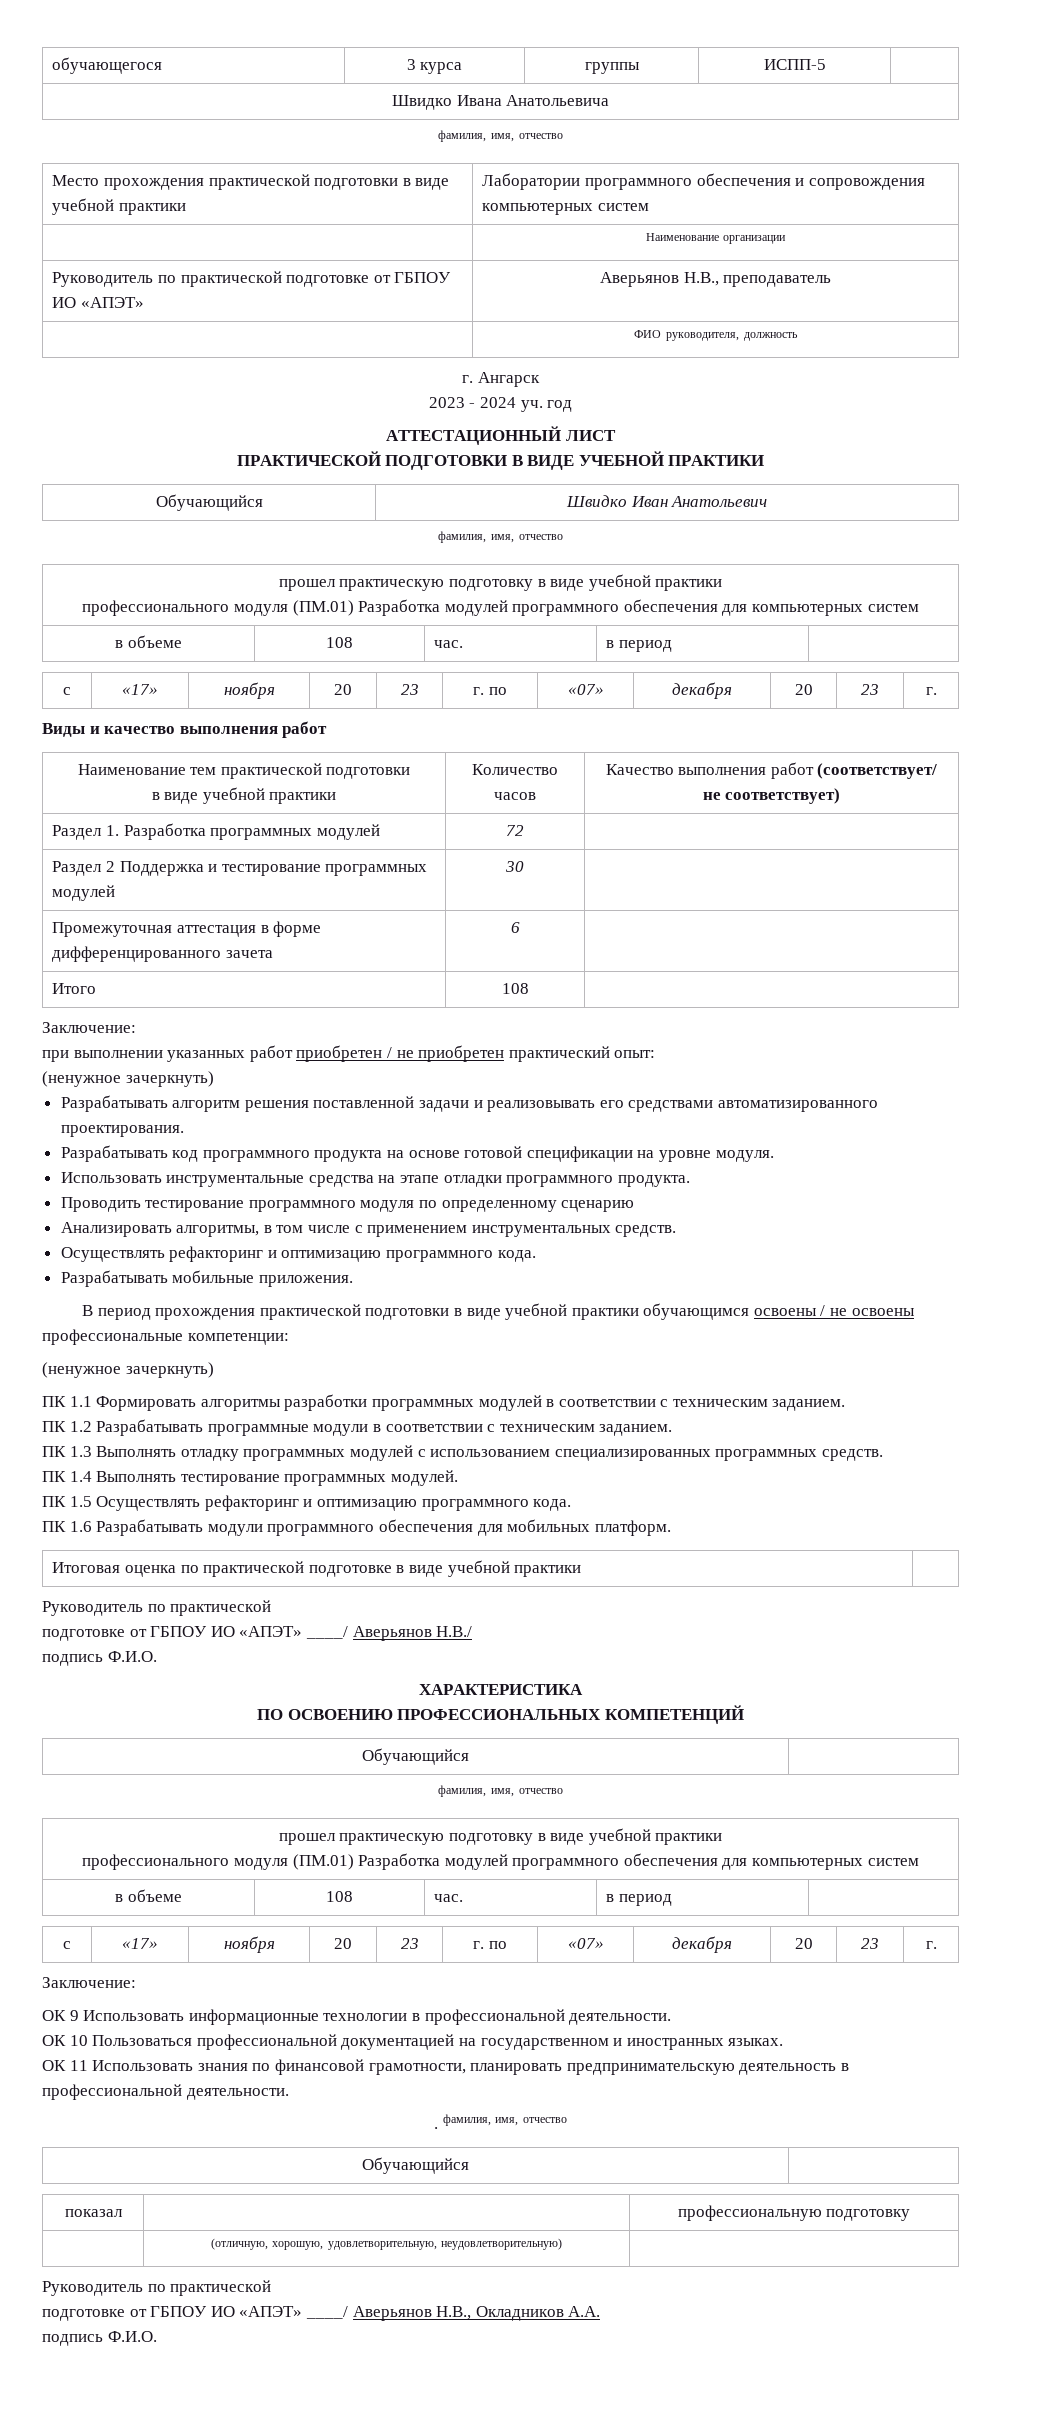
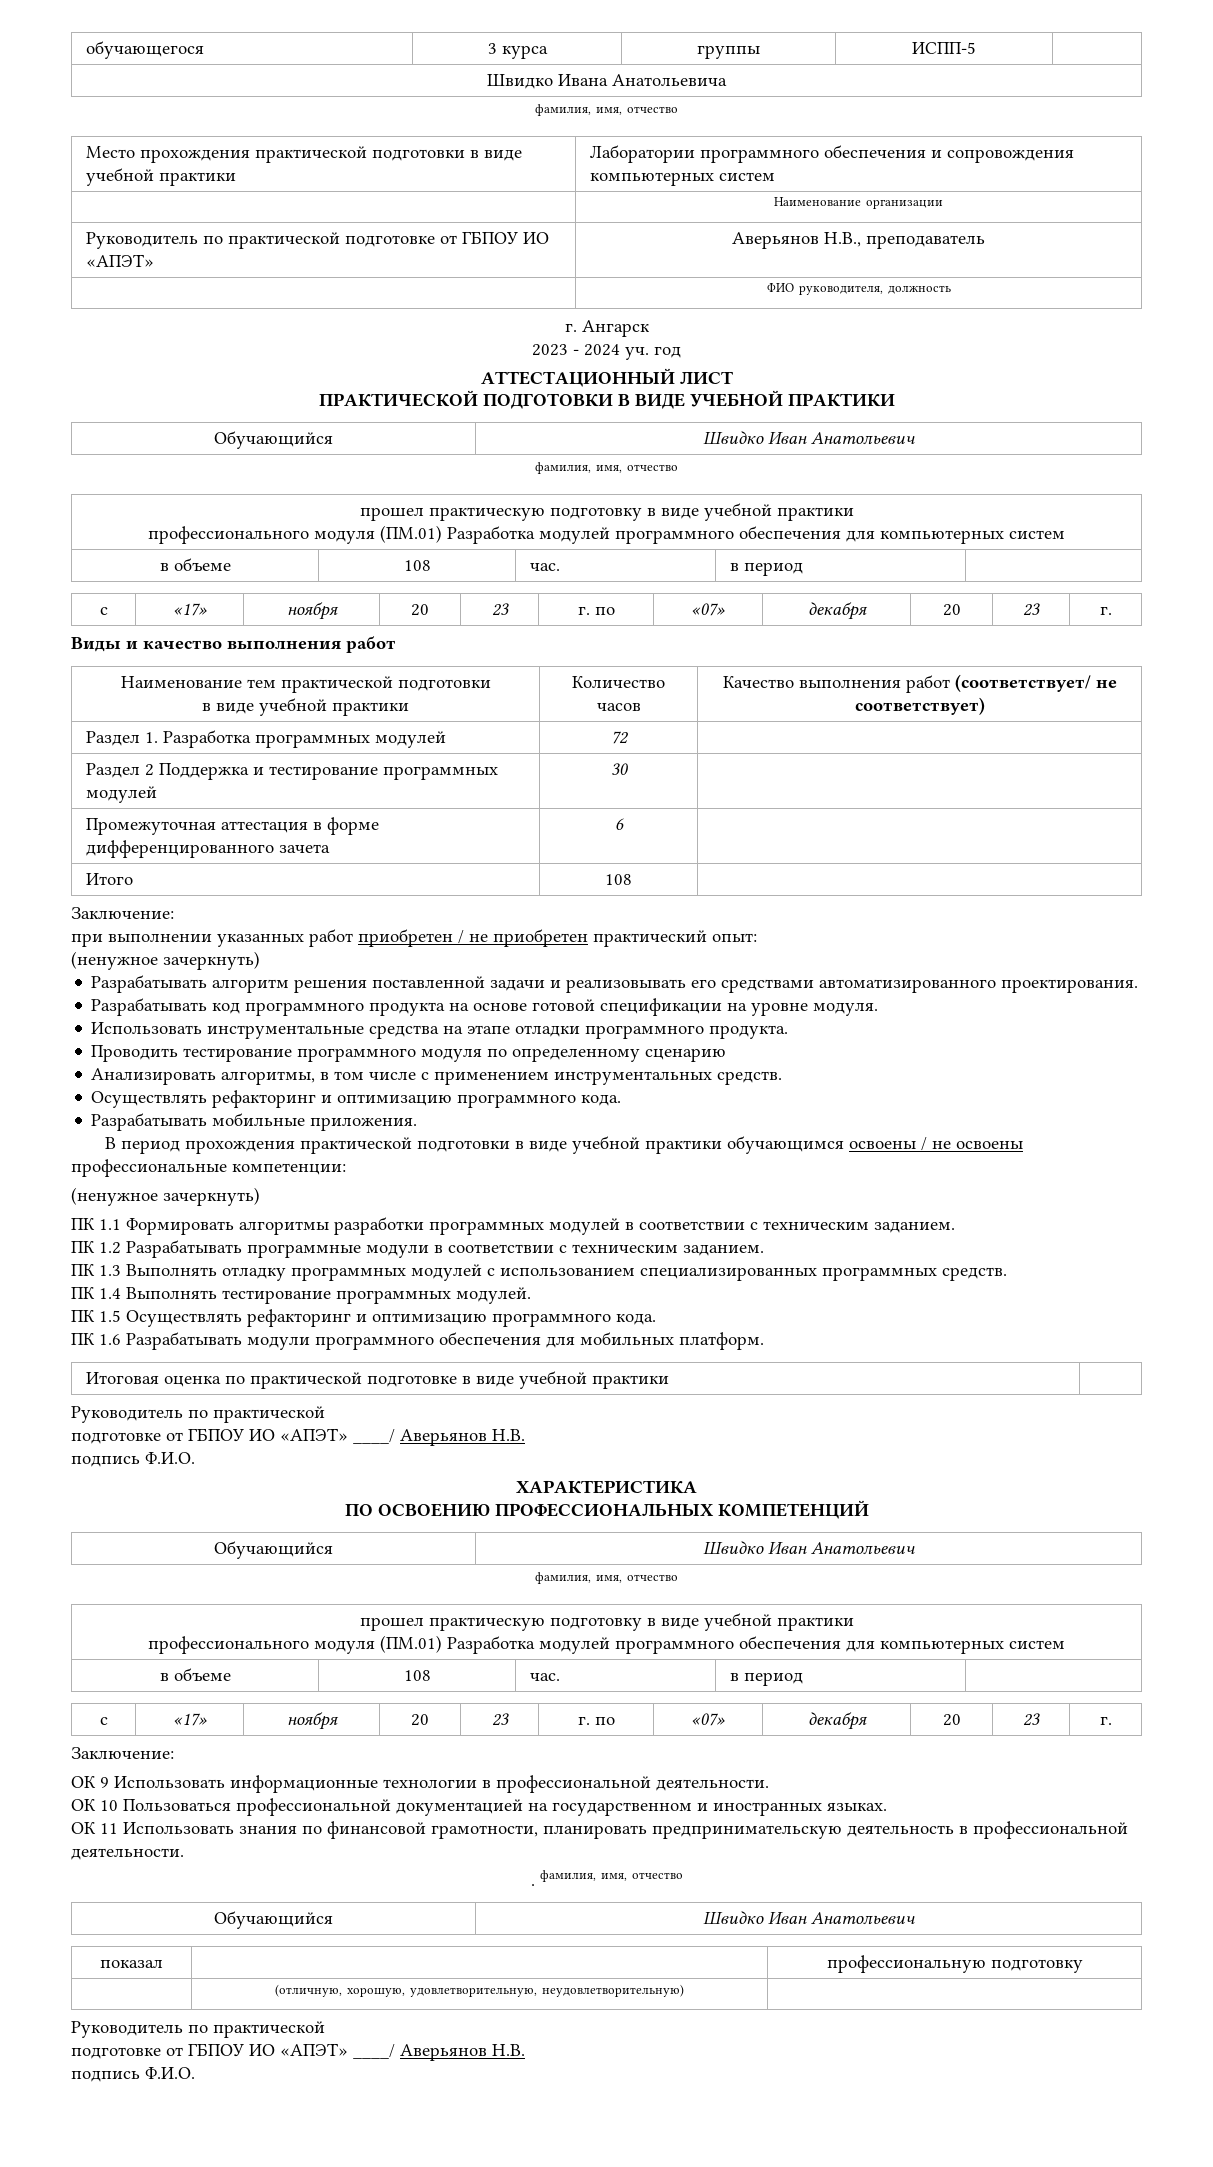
  Итоговая оценка по практической подготовке в виде учебной практики |
  Руководитель по практической
- подготовке от ГБПОУ ИО «АПЭТ» ____/ Аверьянов Н.В./
+ подготовке от ГБПОУ ИО «АПЭТ» ____/ Аверьянов Н.В.
  ПО ОСВОЕНИЮ ПРОФЕССИОНАЛЬНЫХ КОМПЕТЕНЦИЙ
- Обучающийся |
+ Обучающийся | Швидко Иван Анатольевич
  . фамилия, имя, отчество
- Обучающийся |
+ Обучающийся | Швидко Иван Анатольевич
  | (отличную, хорошую, удовлетворительную, неудовлетворительную) |
  Руководитель по практической
- подготовке от ГБПОУ ИО «АПЭТ» ____/ Аверьянов Н.В., Окладников А.А.
+ подготовке от ГБПОУ ИО «АПЭТ» ____/ Аверьянов Н.В.

